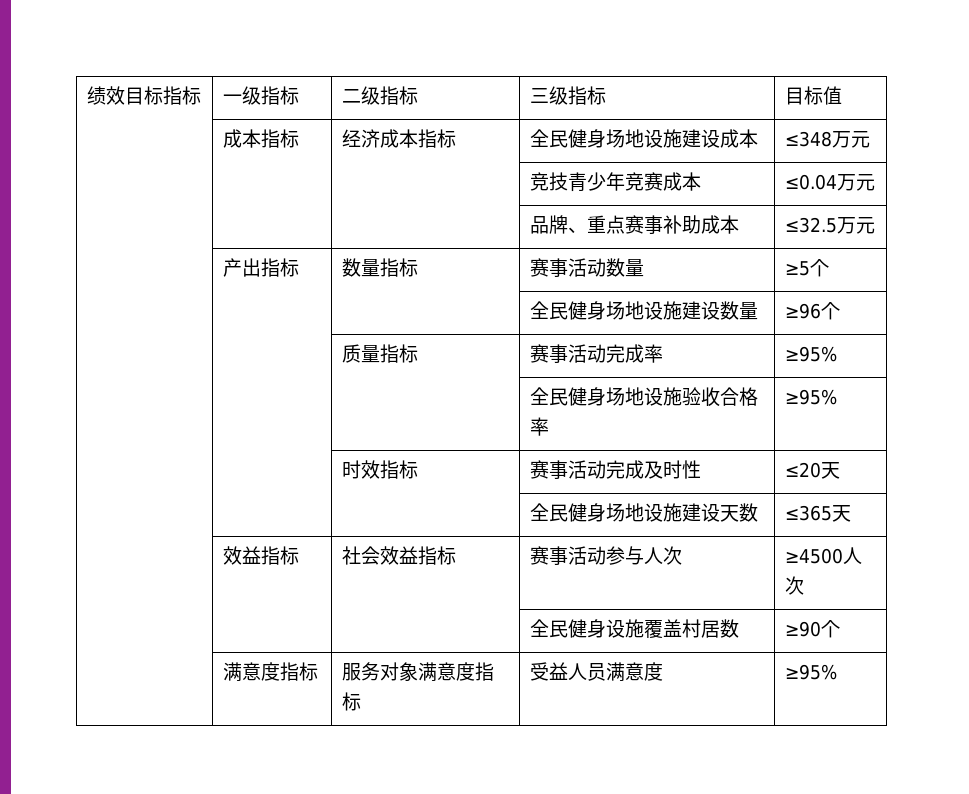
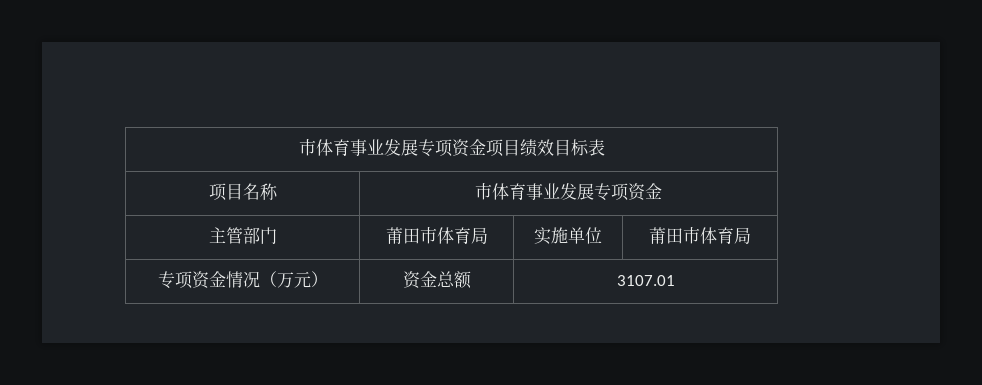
- 绩效目标指标 | 一级指标 | 二级指标 | 三级指标 | 目标值
- | 成本指标 | 经济成本指标 | 全民健身场地设施建设成本 | ≤348万元
- | | | 竞技青少年竞赛成本 | ≤0.04万元
- | | | 品牌、重点赛事补助成本 | ≤32.5万元
- | 产出指标 | 数量指标 | 赛事活动数量 | ≥5个
- | | | 全民健身场地设施建设数量 | ≥96个
- | | 质量指标 | 赛事活动完成率 | ≥95%
- | | | 全民健身场地设施验收合格率 | ≥95%
- | | 时效指标 | 赛事活动完成及时性 | ≤20天
- | | | 全民健身场地设施建设天数 | ≤365天
- | 效益指标 | 社会效益指标 | 赛事活动参与人次 | ≥4500人次
- | | | 全民健身设施覆盖村居数 | ≥90个
- | 满意度指标 | 服务对象满意度指标 | 受益人员满意度 | ≥95%
+ 市体育事业发展专项资金项目绩效目标表
+ 项目名称 | 市体育事业发展专项资金
+ 主管部门 | 莆田市体育局 | 实施单位 | 莆田市体育局
+ 专项资金情况（万元） | 资金总额 | 3107.01

